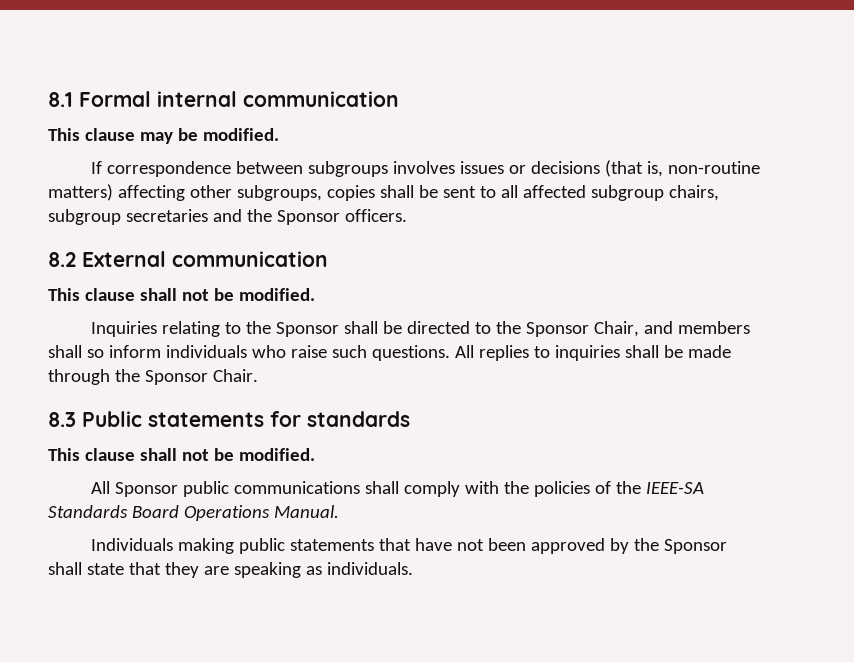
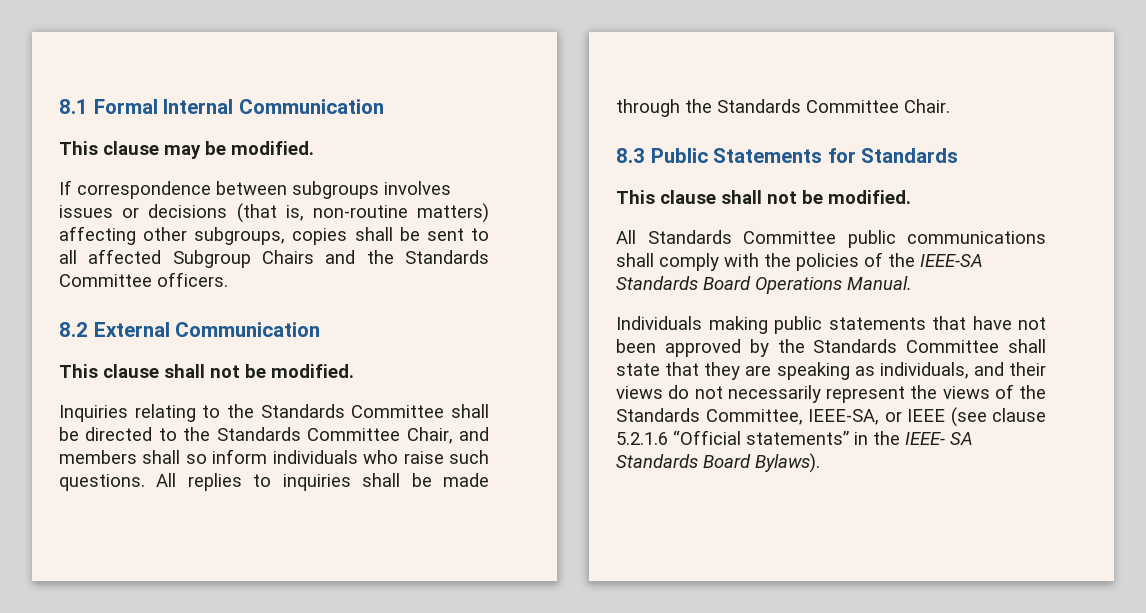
- 8.1 Formal internal communication
+ 8.1 Formal Internal Communication
- If correspondence between subgroups involves issues or decisions (that is, non-routine matters) affecting other subgroups, copies shall be sent to all affected subgroup chairs, subgroup secretaries and the Sponsor officers.
+ If correspondence between subgroups involves issues or decisions (that is, non-routine matters) affecting other subgroups, copies shall be sent to all affected Subgroup Chairs and the Standards Committee officers.
- 8.2 External communication
+ 8.2 External Communication
- Inquiries relating to the Sponsor shall be directed to the Sponsor Chair, and members shall so inform individuals who raise such questions.
+ Inquiries relating to the Standards Committee shall be directed to the Standards Committee Chair, and members shall so inform individuals who raise such questions.
- All replies to inquiries shall be made through the Sponsor Chair.
+ All replies to inquiries shall be made through the Standards Committee Chair.
- 8.3 Public statements for standards
+ 8.3 Public Statements for Standards
- All Sponsor public communications shall comply with the policies of the IEEE-SA Standards Board Operations Manual.
+ All Standards Committee public communications shall comply with the policies of the IEEE-SA Standards Board Operations Manual.
- Individuals making public statements that have not been approved by the Sponsor shall state that they are speaking as individuals.
+ Individuals making public statements that have not been approved by the Standards Committee shall state that they are speaking as individuals, and their views do not necessarily represent the views of the Standards Committee, IEEE-SA, or IEEE (see clause 5.2.1.6 “Official statements” in the IEEE- SA Standards Board Bylaws).

